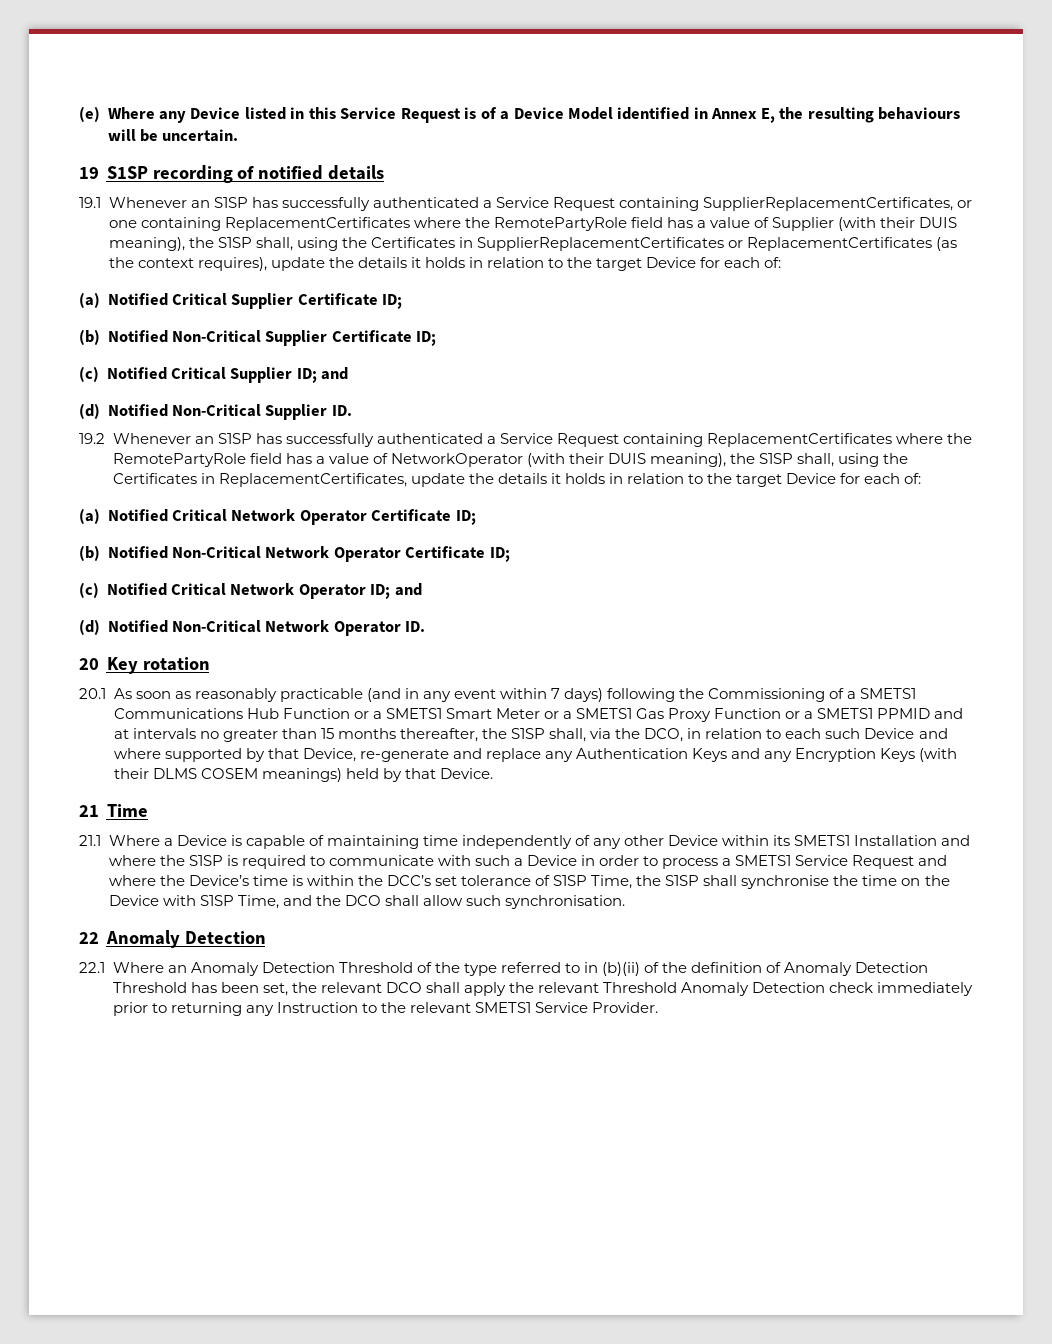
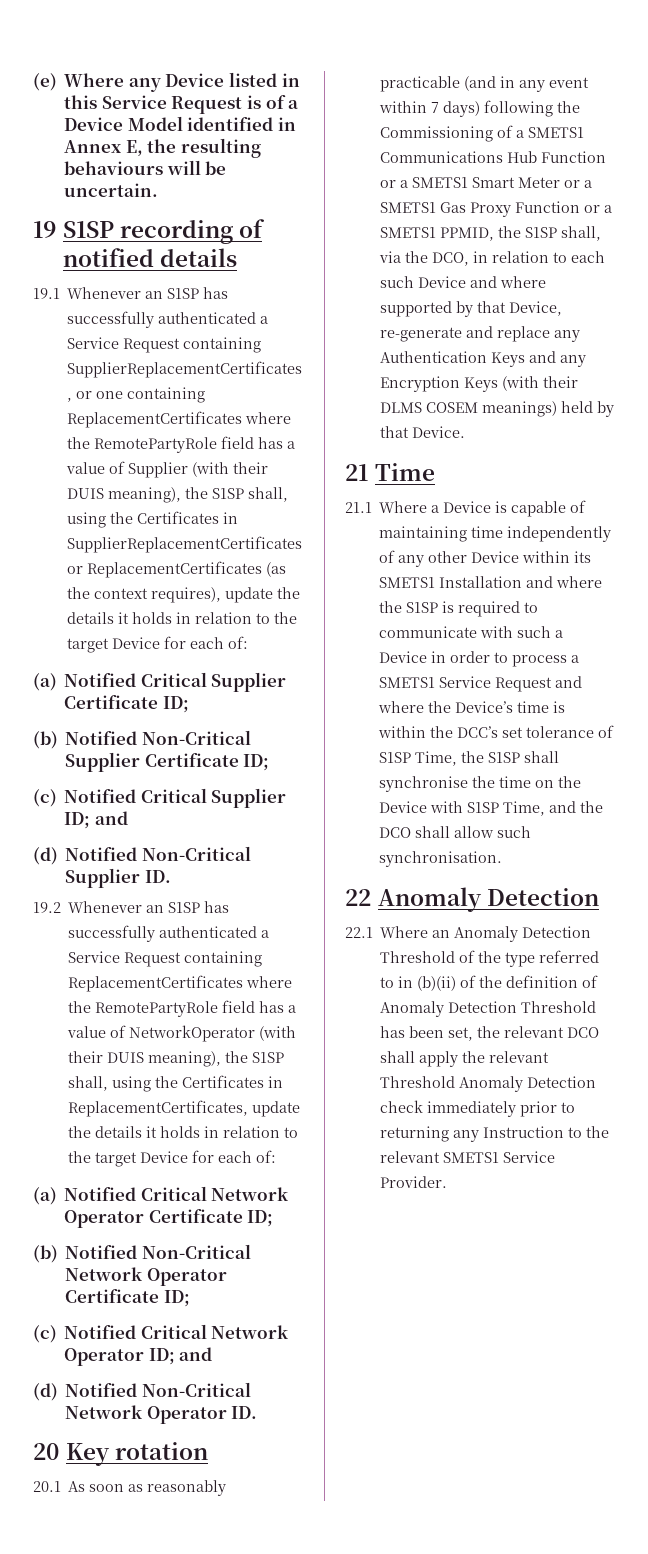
- 20.1 As soon as reasonably practicable (and in any event within 7 days) following the Commissioning of a SMETS1 Communications Hub Function or a SMETS1 Smart Meter or a SMETS1 Gas Proxy Function or a SMETS1 PPMID and at intervals no greater than 15 months thereafter, the S1SP shall, via the DCO, in relation to each such Device and where supported by that Device, re-generate and replace any Authentication Keys and any Encryption Keys (with their DLMS COSEM meanings) held by that Device.
+ 20.1 As soon as reasonably practicable (and in any event within 7 days) following the Commissioning of a SMETS1 Communications Hub Function or a SMETS1 Smart Meter or a SMETS1 Gas Proxy Function or a SMETS1 PPMID, the S1SP shall, via the DCO, in relation to each such Device and where supported by that Device, re-generate and replace any Authentication Keys and any Encryption Keys (with their DLMS COSEM meanings) held by that Device.

